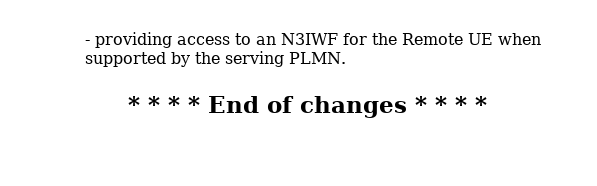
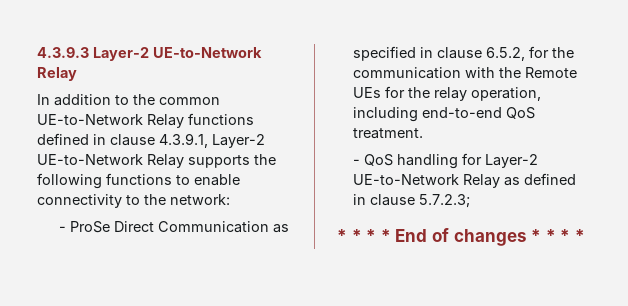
- - providing access to an N3IWF for the Remote UE when supported by the serving PLMN.
+ 4.3.9.3 Layer-2 UE-to-Network Relay
+ In addition to the common UE-to-Network Relay functions defined in clause 4.3.9.1, Layer-2 UE-to-Network Relay supports the following functions to enable connectivity to the network:
+ - ProSe Direct Communication as specified in clause 6.5.2, for the communication with the Remote UEs for the relay operation, including end-to-end QoS treatment.
+ - QoS handling for Layer-2 UE-to-Network Relay as defined in clause 5.7.2.3;

